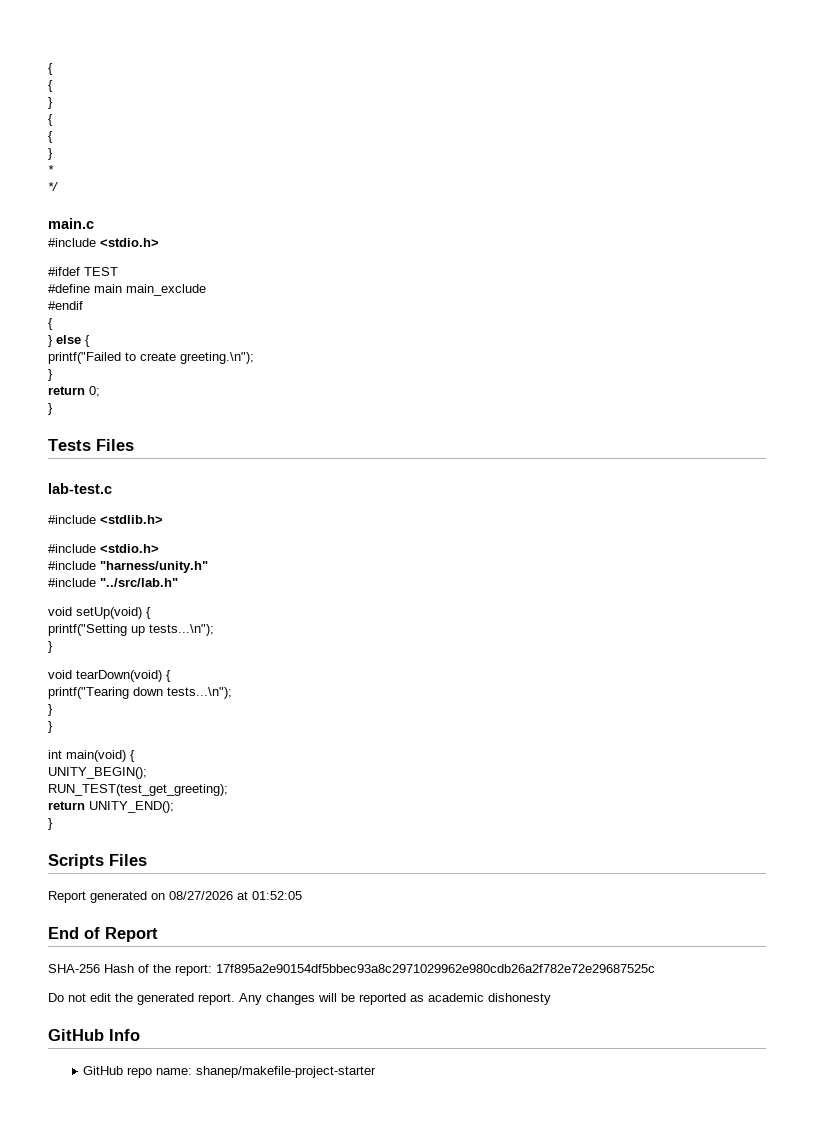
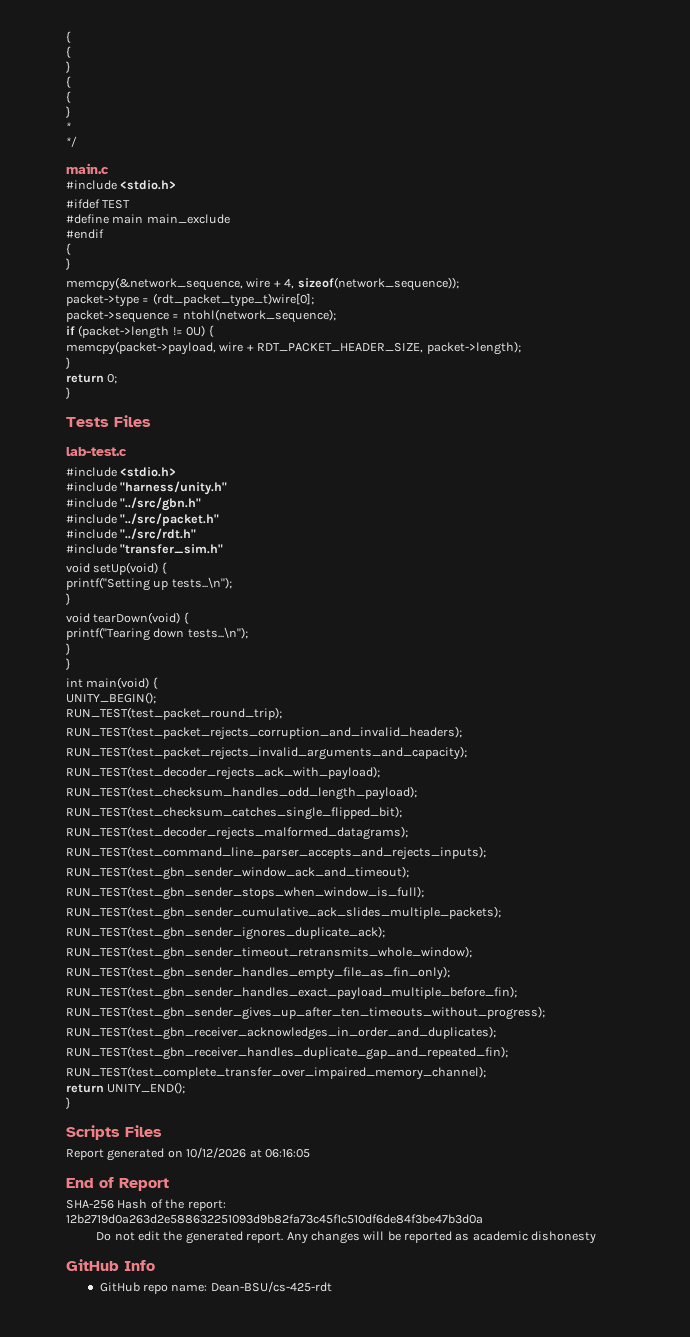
  #endif
  {
- } else {
- printf("Failed to create greeting.\n");
+ }
+ memcpy(&network_sequence, wire + 4, sizeof(network_sequence));
+ packet->type = (rdt_packet_type_t)wire[0];
+ packet->sequence = ntohl(network_sequence);
+ if (packet->length != 0U) {
+ memcpy(packet->payload, wire + RDT_PACKET_HEADER_SIZE, packet->length);
- #include <stdlib.h>
- #include "../src/lab.h"
+ #include "../src/gbn.h"
+ #include "../src/packet.h"
+ #include "../src/rdt.h"
+ #include "transfer_sim.h"
- RUN_TEST(test_get_greeting);
+ RUN_TEST(test_packet_round_trip);
+ RUN_TEST(test_packet_rejects_corruption_and_invalid_headers);
+ RUN_TEST(test_packet_rejects_invalid_arguments_and_capacity);
+ RUN_TEST(test_decoder_rejects_ack_with_payload);
+ RUN_TEST(test_checksum_handles_odd_length_payload);
+ RUN_TEST(test_checksum_catches_single_flipped_bit);
+ RUN_TEST(test_decoder_rejects_malformed_datagrams);
+ RUN_TEST(test_command_line_parser_accepts_and_rejects_inputs);
+ RUN_TEST(test_gbn_sender_window_ack_and_timeout);
+ RUN_TEST(test_gbn_sender_stops_when_window_is_full);
+ RUN_TEST(test_gbn_sender_cumulative_ack_slides_multiple_packets);
+ RUN_TEST(test_gbn_sender_ignores_duplicate_ack);
+ RUN_TEST(test_gbn_sender_timeout_retransmits_whole_window);
+ RUN_TEST(test_gbn_sender_handles_empty_file_as_fin_only);
+ RUN_TEST(test_gbn_sender_handles_exact_payload_multiple_before_fin);
+ RUN_TEST(test_gbn_sender_gives_up_after_ten_timeouts_without_progress);
+ RUN_TEST(test_gbn_receiver_acknowledges_in_order_and_duplicates);
+ RUN_TEST(test_gbn_receiver_handles_duplicate_gap_and_repeated_fin);
+ RUN_TEST(test_complete_transfer_over_impaired_memory_channel);
- Report generated on 08/27/2026 at 01:52:05
+ Report generated on 10/12/2026 at 06:16:05
- SHA-256 Hash of the report: 17f895a2e90154df5bbec93a8c2971029962e980cdb26a2f782e72e29687525c
+ SHA-256 Hash of the report: 12b2719d0a263d2e588632251093d9b82fa73c45f1c510df6de84f3be47b3d0a
- GitHub repo name: shanep/makefile-project-starter
+ GitHub repo name: Dean-BSU/cs-425-rdt

